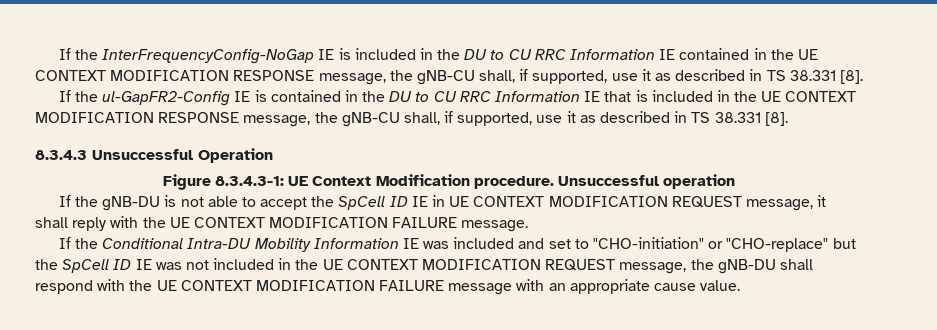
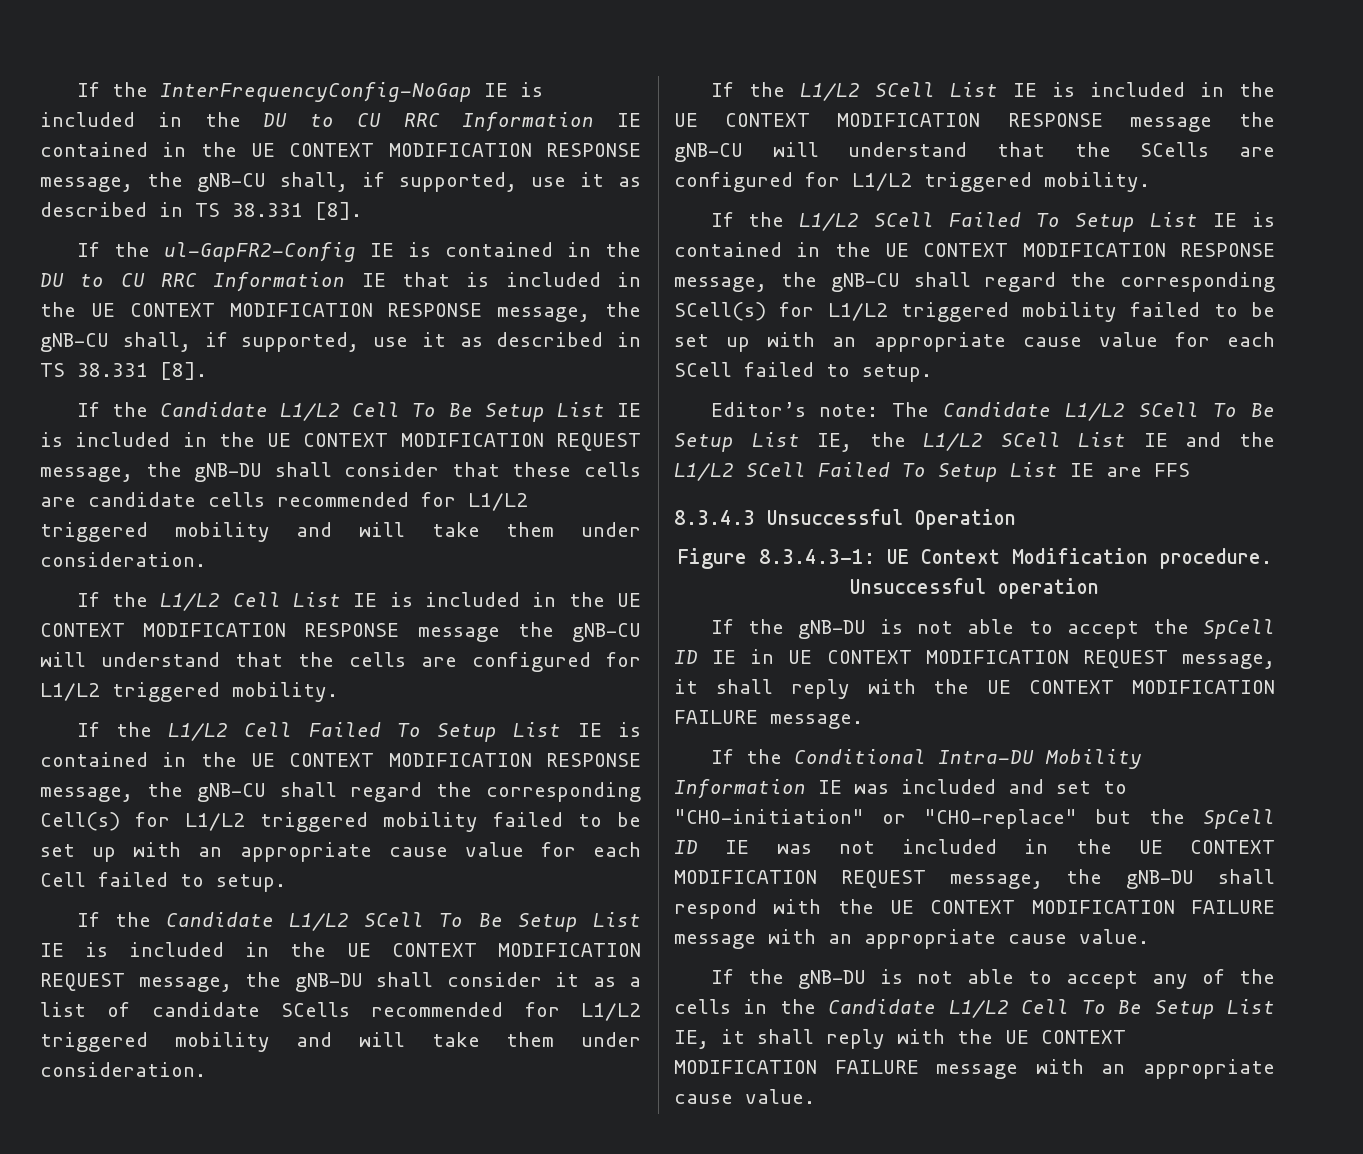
+ If the Candidate L1/L2 Cell To Be Setup List IE is included in the UE CONTEXT MODIFICATION REQUEST message, the gNB-DU shall consider that these cells are candidate cells recommended for L1/L2 triggered mobility and will take them under consideration.
+ If the L1/L2 Cell List IE is included in the UE CONTEXT MODIFICATION RESPONSE message the gNB-CU will understand that the cells are configured for L1/L2 triggered mobility.
+ If the L1/L2 Cell Failed To Setup List IE is contained in the UE CONTEXT MODIFICATION RESPONSE message, the gNB-CU shall regard the corresponding Cell(s) for L1/L2 triggered mobility failed to be set up with an appropriate cause value for each Cell failed to setup.
+ If the Candidate L1/L2 SCell To Be Setup List IE is included in the UE CONTEXT MODIFICATION REQUEST message, the gNB-DU shall consider it as a list of candidate SCells recommended for L1/L2 triggered mobility and will take them under consideration.
+ If the L1/L2 SCell List IE is included in the UE CONTEXT MODIFICATION RESPONSE message the gNB-CU will understand that the SCells are configured for L1/L2 triggered mobility.
+ If the L1/L2 SCell Failed To Setup List IE is contained in the UE CONTEXT MODIFICATION RESPONSE message, the gNB-CU shall regard the corresponding SCell(s) for L1/L2 triggered mobility failed to be set up with an appropriate cause value for each SCell failed to setup.
+ Editor’s note: The Candidate L1/L2 SCell To Be Setup List IE, the L1/L2 SCell List IE and the L1/L2 SCell Failed To Setup List IE are FFS
+ If the gNB-DU is not able to accept any of the cells in the Candidate L1/L2 Cell To Be Setup List IE, it shall reply with the UE CONTEXT MODIFICATION FAILURE message with an appropriate cause value.

